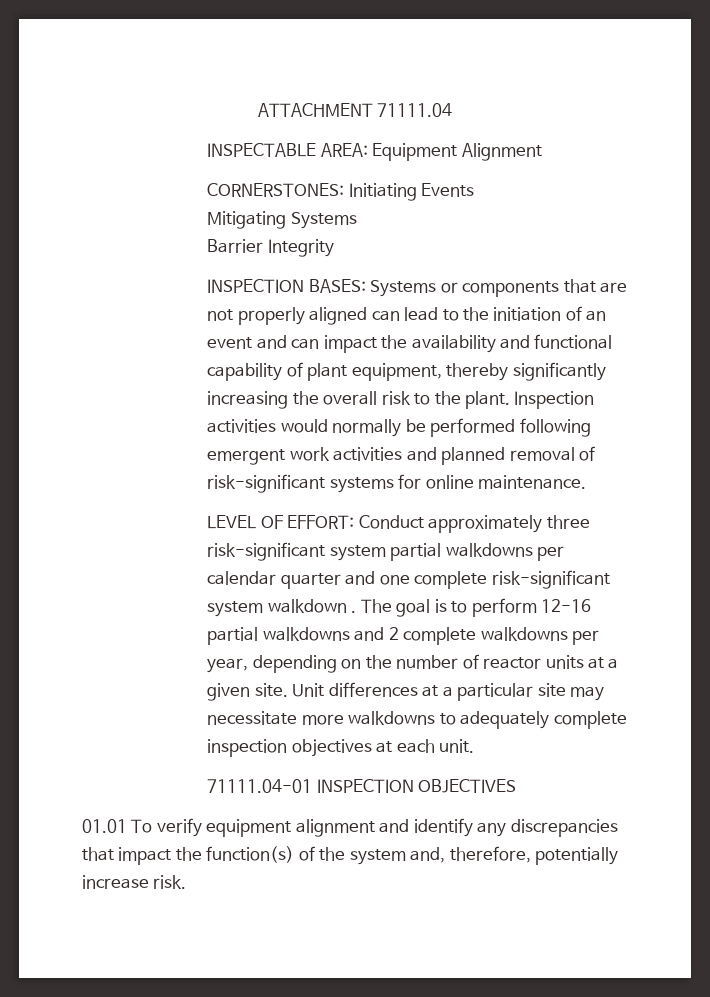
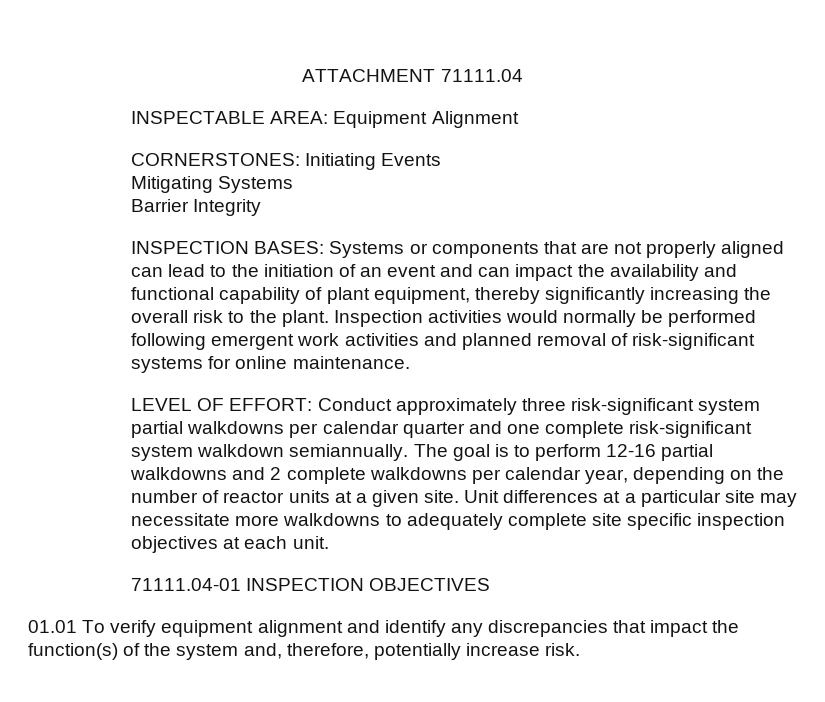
- LEVEL OF EFFORT: Conduct approximately three risk-significant system partial walkdowns per calendar quarter and one complete risk-significant system walkdown .
+ LEVEL OF EFFORT: Conduct approximately three risk-significant system partial walkdowns per calendar quarter and one complete risk-significant system walkdown semiannually.
- The goal is to perform 12-16 partial walkdowns and 2 complete walkdowns per year, depending on the number of reactor units at a given site.
+ The goal is to perform 12-16 partial walkdowns and 2 complete walkdowns per calendar year, depending on the number of reactor units at a given site.
- Unit differences at a particular site may necessitate more walkdowns to adequately complete inspection objectives at each unit.
+ Unit differences at a particular site may necessitate more walkdowns to adequately complete site specific inspection objectives at each unit.

